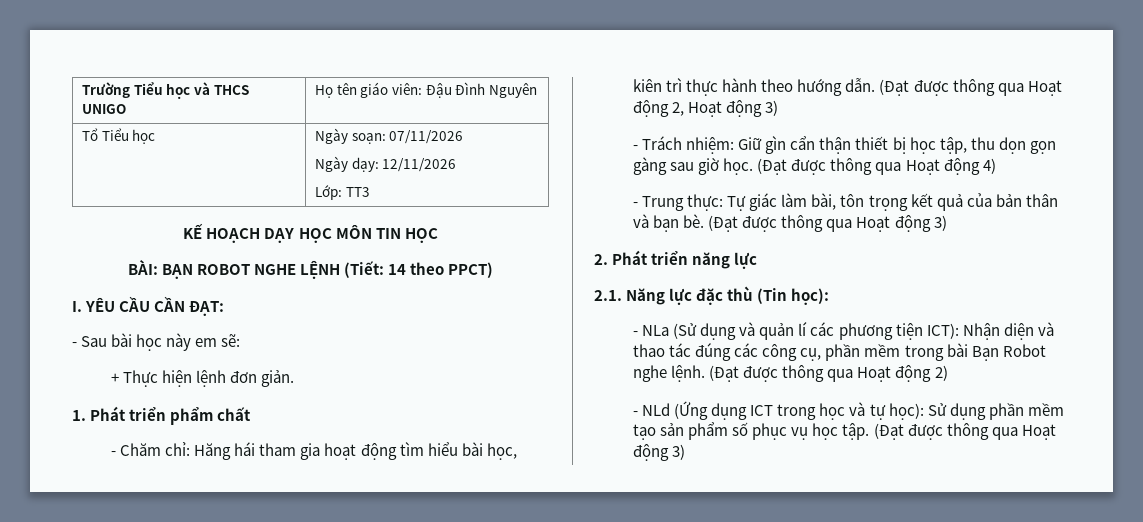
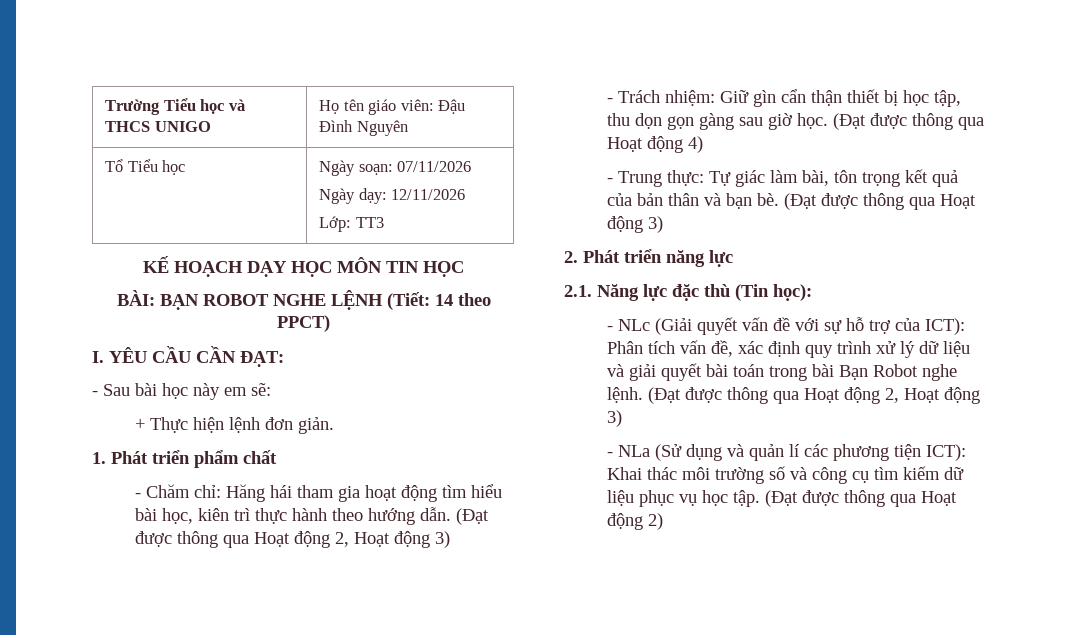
- - NLa (Sử dụng và quản lí các phương tiện ICT): Nhận diện và thao tác đúng các công cụ, phần mềm trong bài Bạn Robot nghe lệnh. (Đạt được thông qua Hoạt động 2)
- - NLd (Ứng dụng ICT trong học và tự học): Sử dụng phần mềm tạo sản phẩm số phục vụ học tập. (Đạt được thông qua Hoạt động 3)
+ - NLc (Giải quyết vấn đề với sự hỗ trợ của ICT): Phân tích vấn đề, xác định quy trình xử lý dữ liệu và giải quyết bài toán trong bài Bạn Robot nghe lệnh. (Đạt được thông qua Hoạt động 2, Hoạt động 3)
+ - NLa (Sử dụng và quản lí các phương tiện ICT): Khai thác môi trường số và công cụ tìm kiếm dữ liệu phục vụ học tập. (Đạt được thông qua Hoạt động 2)

